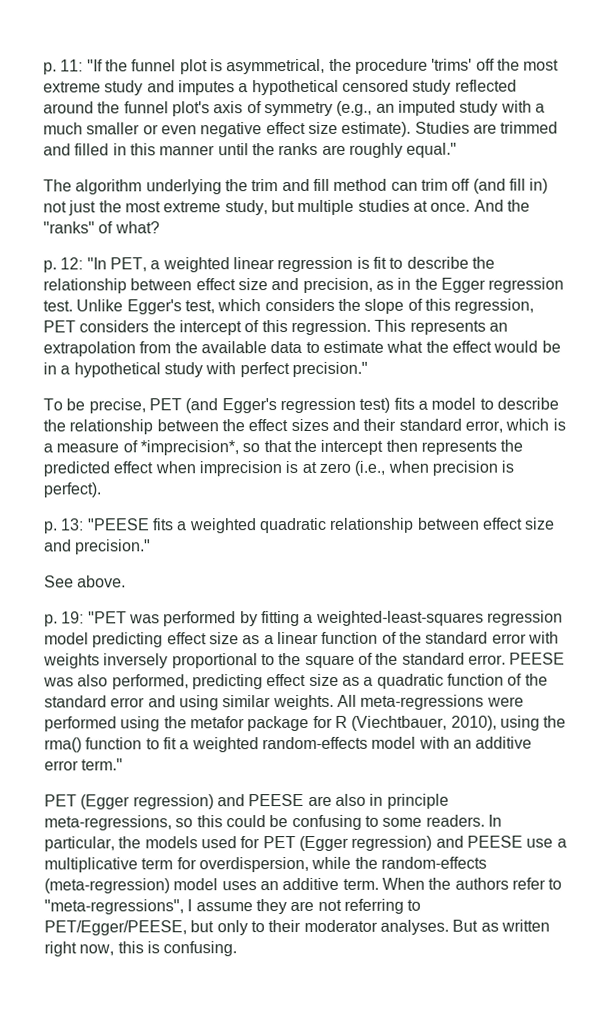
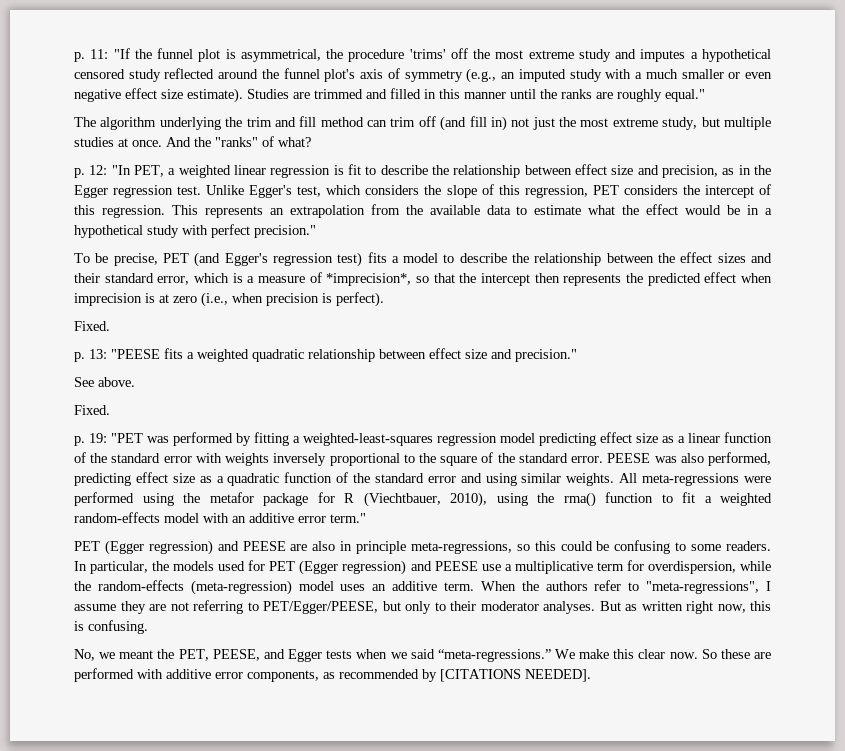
  To be precise, PET (and Egger's regression test) fits a model to describe the relationship between the effect sizes and their standard error, which is a measure of *imprecision*, so that the intercept then represents the predicted effect when imprecision is at zero (i.e., when precision is perfect).
+ Fixed.
  See above.
+ Fixed.
+ No, we meant the PET, PEESE, and Egger tests when we said “meta-regressions.” We make this clear now. So these are performed with additive error components, as recommended by [CITATIONS NEEDED].

